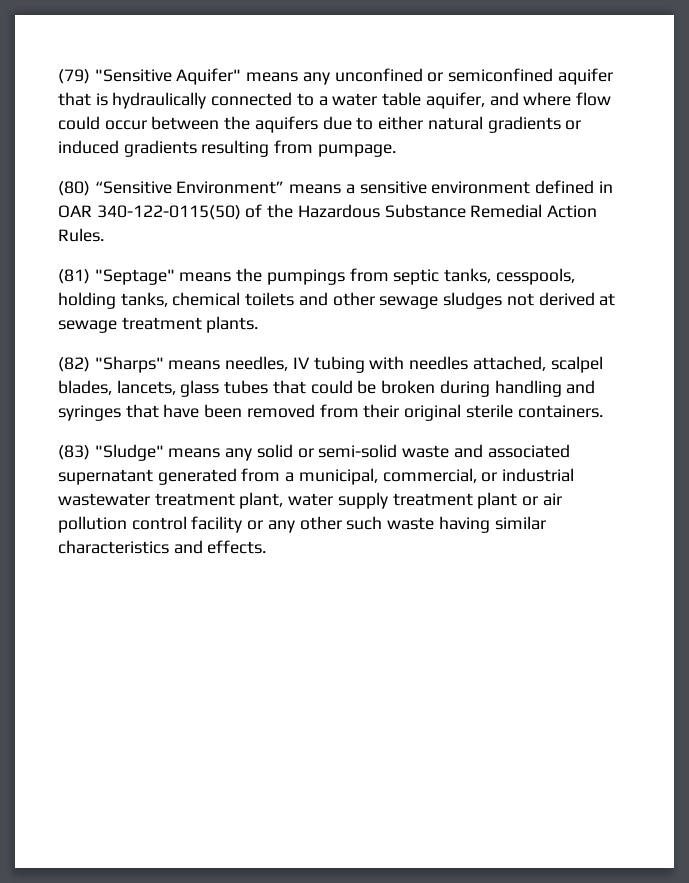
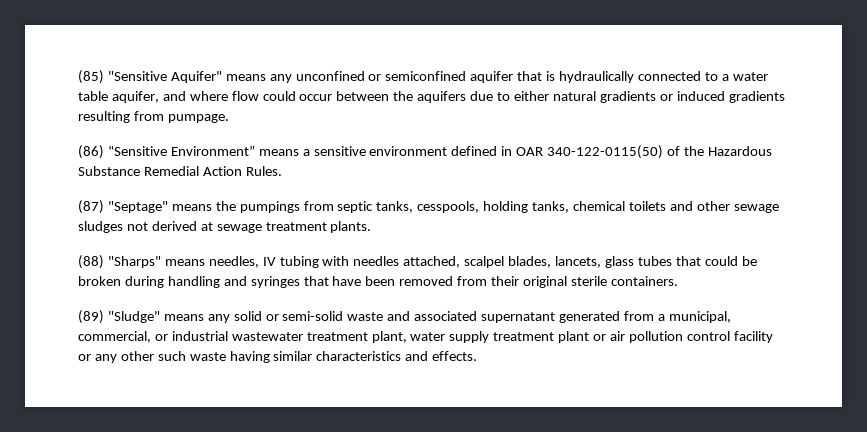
- (79) "Sensitive Aquifer" means any unconfined or semiconfined aquifer that is hydraulically connected to a water table aquifer, and where flow could occur between the aquifers due to either natural gradients or induced gradients resulting from pumpage.
+ (85) "Sensitive Aquifer" means any unconfined or semiconfined aquifer that is hydraulically connected to a water table aquifer, and where flow could occur between the aquifers due to either natural gradients or induced gradients resulting from pumpage.
- (80) “Sensitive Environment” means a sensitive environment defined in OAR 340-122-0115(50) of the Hazardous Substance Remedial Action Rules.
+ (86) “Sensitive Environment” means a sensitive environment defined in OAR 340-122-0115(50) of the Hazardous Substance Remedial Action Rules.
- (81) "Septage" means the pumpings from septic tanks, cesspools, holding tanks, chemical toilets and other sewage sludges not derived at sewage treatment plants.
+ (87) "Septage" means the pumpings from septic tanks, cesspools, holding tanks, chemical toilets and other sewage sludges not derived at sewage treatment plants.
- (82) "Sharps" means needles, IV tubing with needles attached, scalpel blades, lancets, glass tubes that could be broken during handling and syringes that have been removed from their original sterile containers.
+ (88) "Sharps" means needles, IV tubing with needles attached, scalpel blades, lancets, glass tubes that could be broken during handling and syringes that have been removed from their original sterile containers.
- (83) "Sludge" means any solid or semi-solid waste and associated supernatant generated from a municipal, commercial, or industrial wastewater treatment plant, water supply treatment plant or air pollution control facility or any other such waste having similar characteristics and effects.
+ (89) "Sludge" means any solid or semi-solid waste and associated supernatant generated from a municipal, commercial, or industrial wastewater treatment plant, water supply treatment plant or air pollution control facility or any other such waste having similar characteristics and effects.

